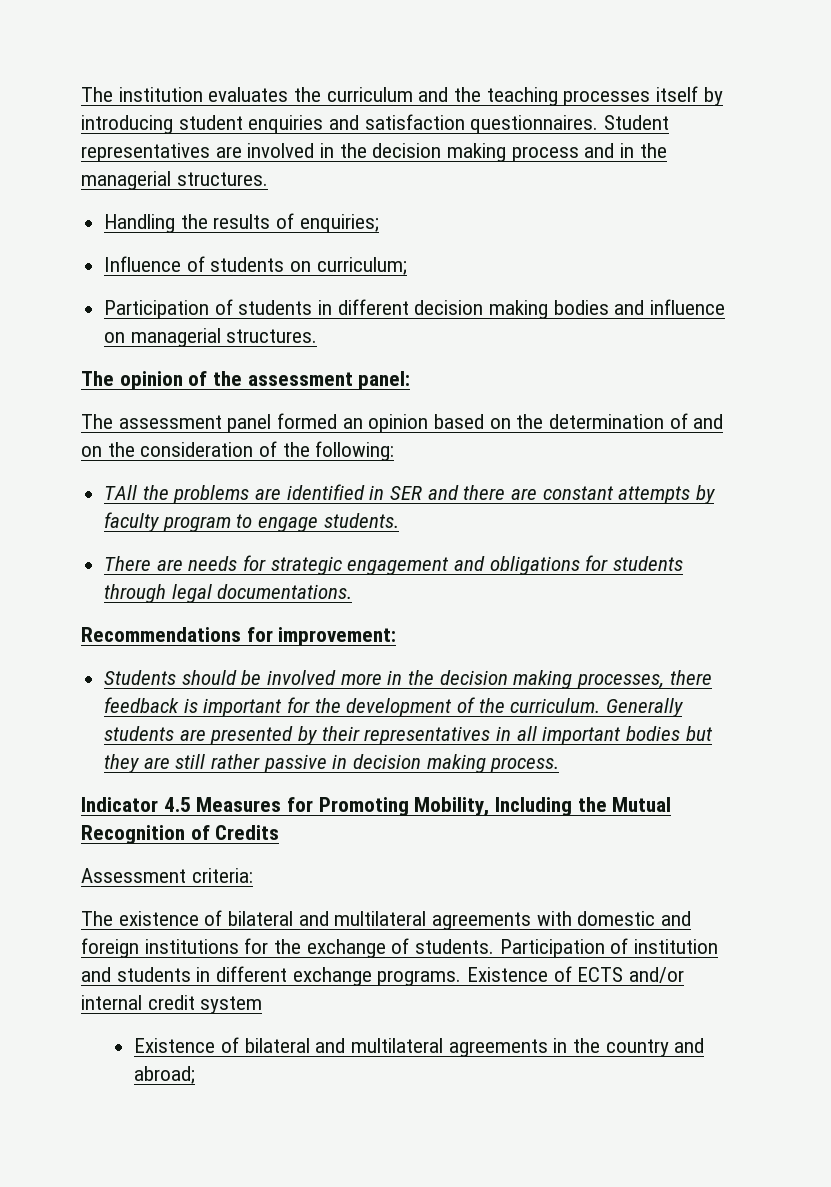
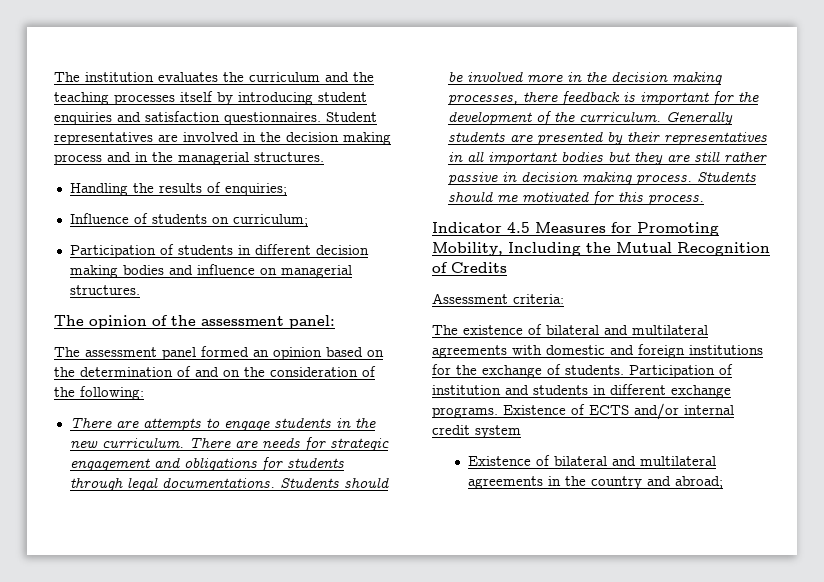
- TAll the problems are identified in SER and there are constant attempts by faculty program to engage students.
- There are needs for strategic engagement and obligations for students through legal documentations.
- Recommendations for improvement:
- Students should be involved more in the decision making processes, there feedback is important for the development of the curriculum.
+ There are attempts to engage students in the new curriculum. There are needs for strategic engagement and obligations for students through legal documentations. Students should be involved more in the decision making processes, there feedback is important for the development of the curriculum.
+ Students should me motivated for this process.

